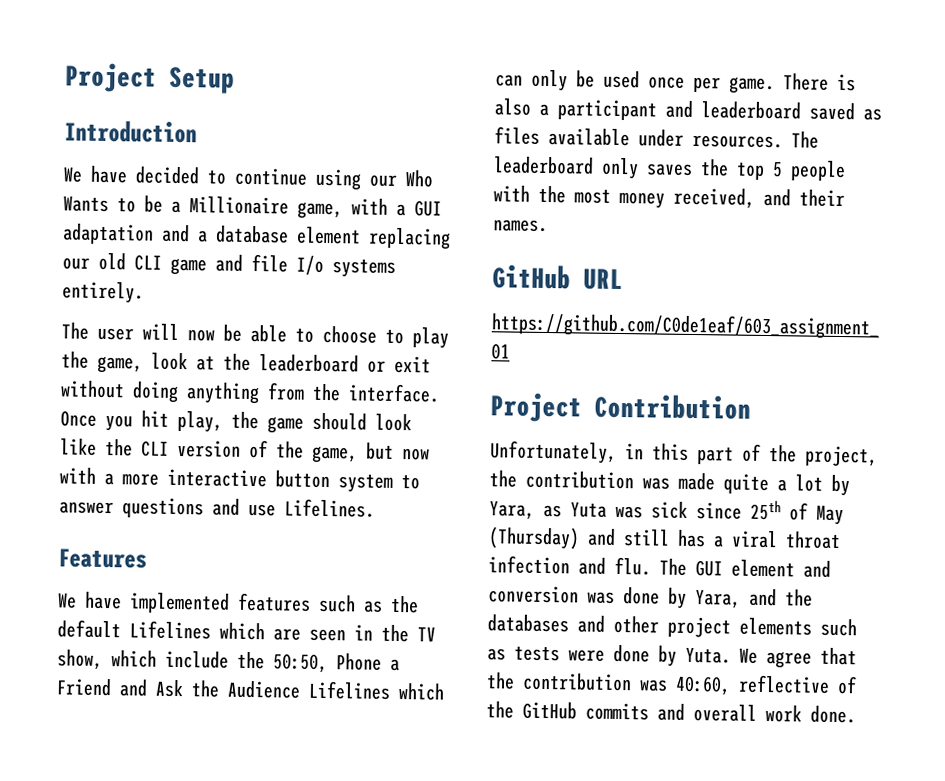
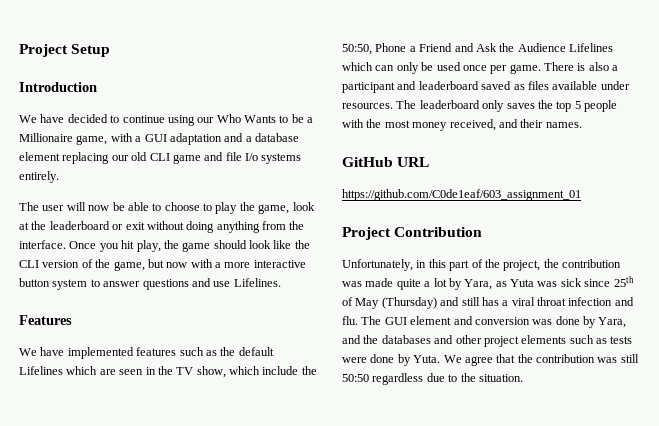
- We agree that the contribution was 40:60, reflective of the GitHub commits and overall work done.
+ We agree that the contribution was still 50:50 regardless due to the situation.

